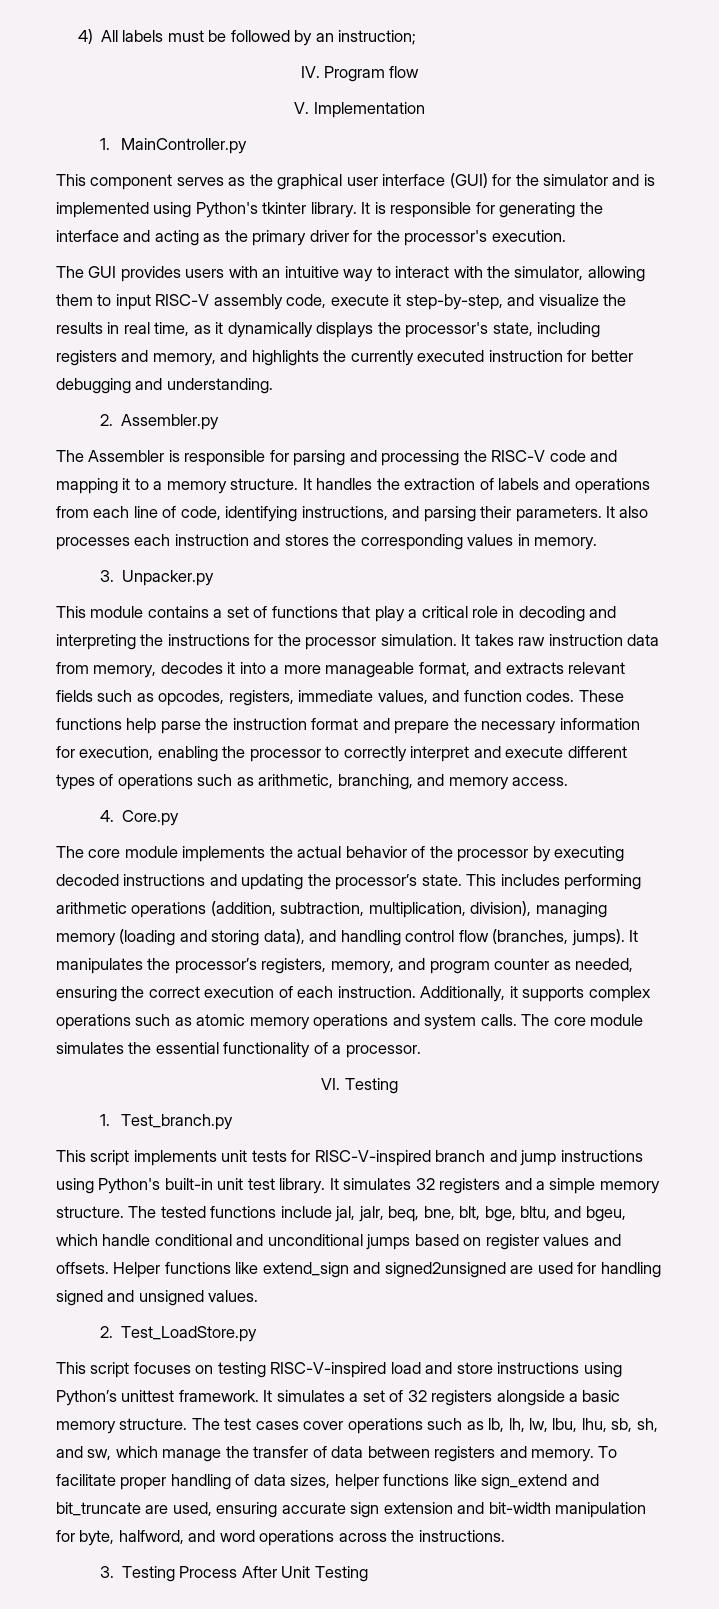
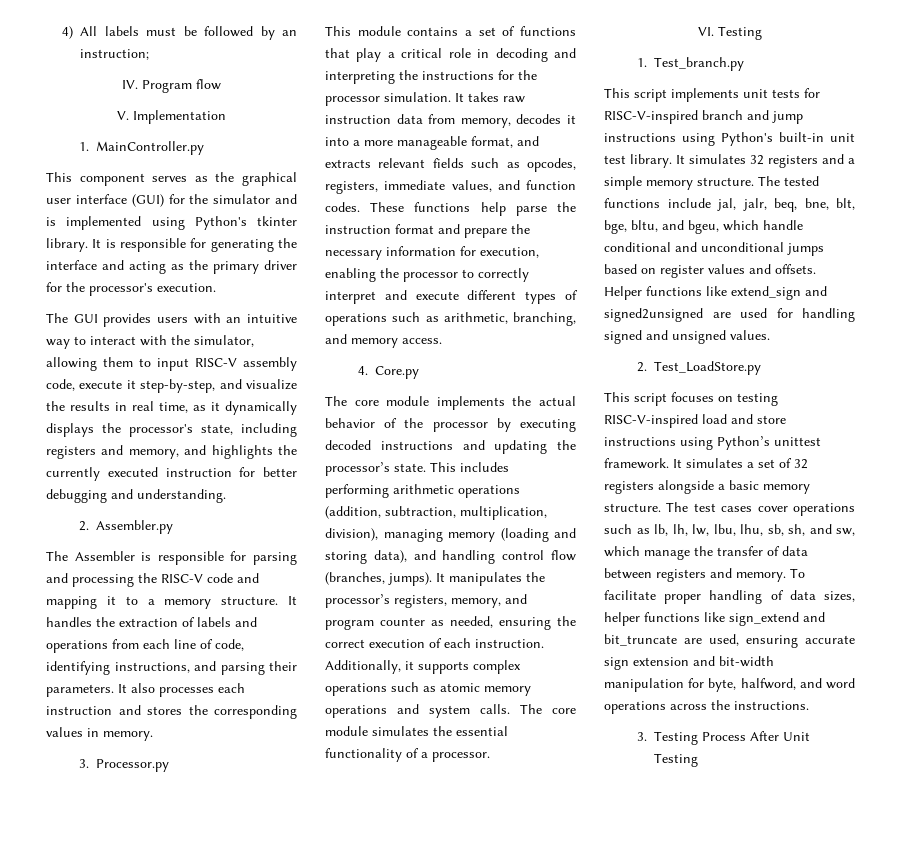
- 3. Unpacker.py
+ 3. Processor.py

